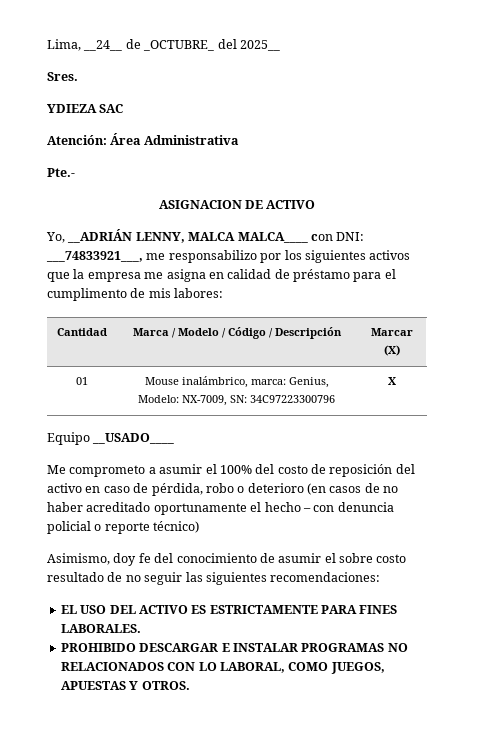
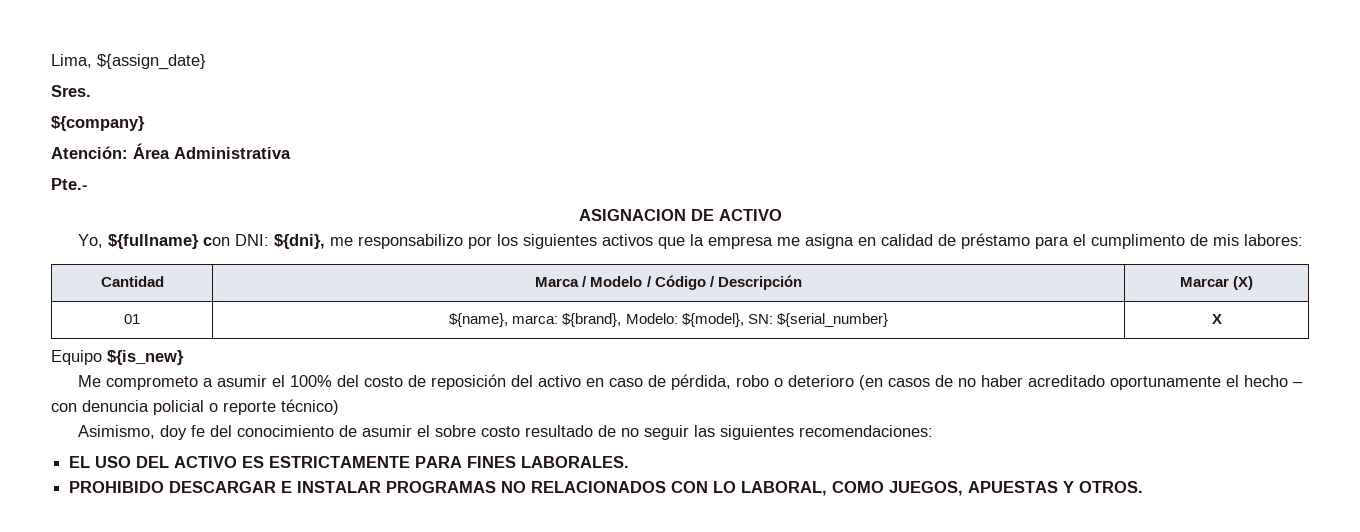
- Lima, __24__ de _OCTUBRE_ del 2025__
+ Lima, ${assign_date}
- YDIEZA SAC
+ ${company}
- Yo, __ADRIÁN LENNY, MALCA MALCA____ con DNI: ___74833921___, me responsabilizo por los siguientes activos que la empresa me asigna en calidad de préstamo para el cumplimento de mis labores:
+ Yo, ${fullname} con DNI: ${dni}, me responsabilizo por los siguientes activos que la empresa me asigna en calidad de préstamo para el cumplimento de mis labores:
- 01 | Mouse inalámbrico, marca: Genius, Modelo: NX-7009, SN: 34C97223300796 | X
+ 01 | ${name}, marca: ${brand}, Modelo: ${model}, SN: ${serial_number} | X
- Equipo __USADO____
+ Equipo ${is_new}

